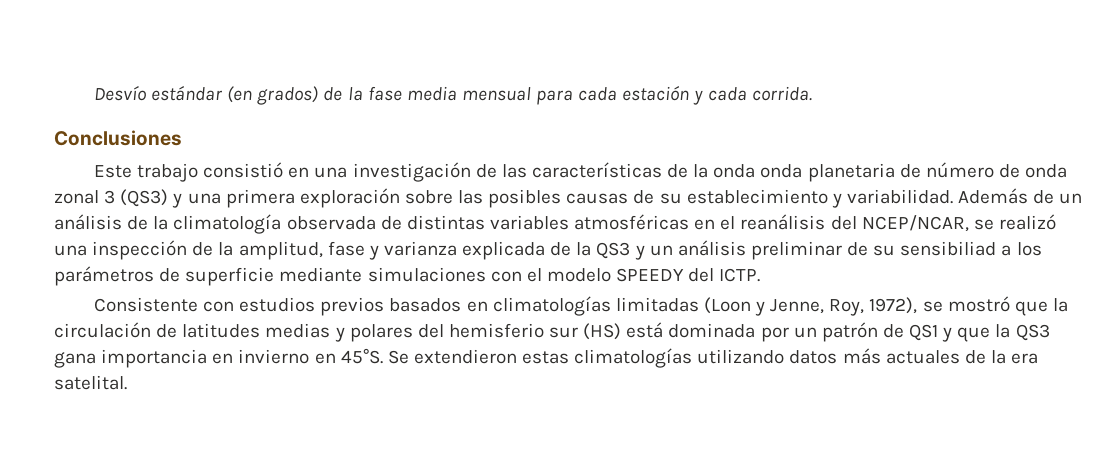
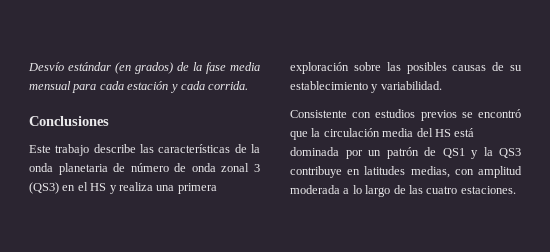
- Este trabajo consistió en una investigación de las características de la onda onda planetaria de número de onda zonal 3 (QS3) y una primera exploración sobre las posibles causas de su establecimiento y variabilidad. Además de un análisis de la climatología observada de distintas variables atmosféricas en el reanálisis del NCEP/NCAR, se realizó una inspección de la amplitud, fase y varianza explicada de la QS3 y un análisis preliminar de su sensibiliad a los parámetros de superficie mediante simulaciones con el modelo SPEEDY del ICTP.
- Consistente con estudios previos basados en climatologías limitadas (Loon y Jenne, Roy, 1972), se mostró que la circulación de latitudes medias y polares del hemisferio sur (HS) está dominada por un patrón de QS1 y que la QS3 gana importancia en invierno en 45°S. Se extendieron estas climatologías utilizando datos más actuales de la era satelital.
+ Este trabajo describe las características de la onda planetaria de número de onda zonal 3 (QS3) en el HS y realiza una primera exploración sobre las posibles causas de su establecimiento y variabilidad.
+ Consistente con estudios previos se encontró que la circulación media del HS está dominada por un patrón de QS1 y la QS3 contribuye en latitudes medias, con amplitud moderada a lo largo de las cuatro estaciones.

